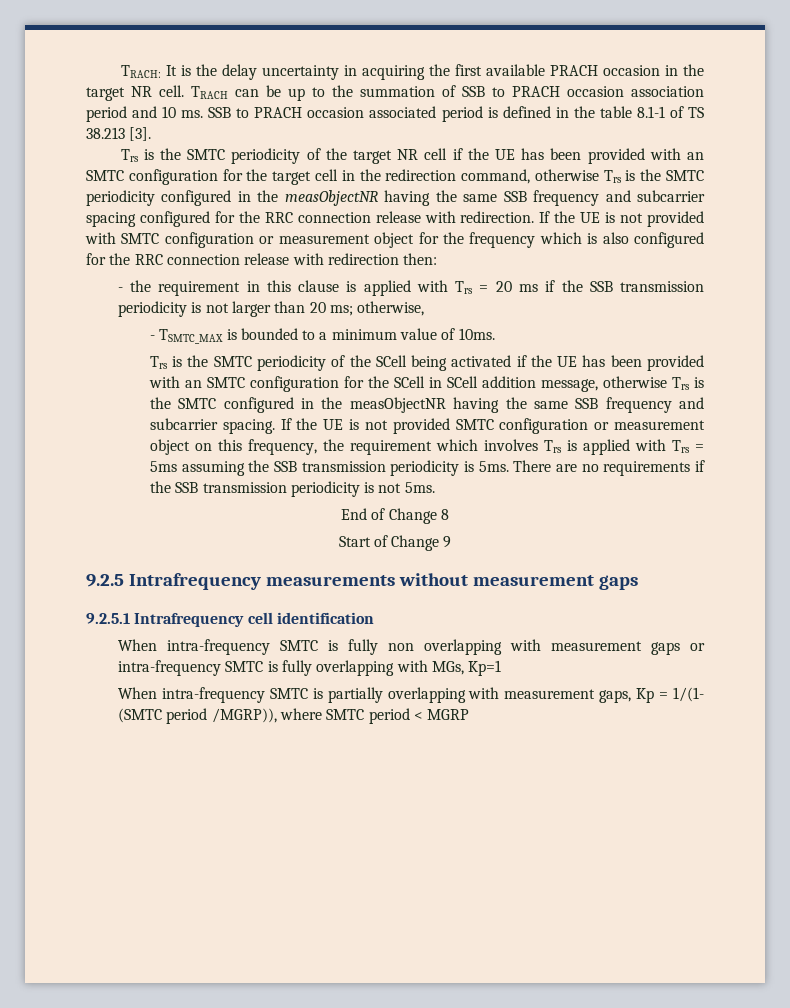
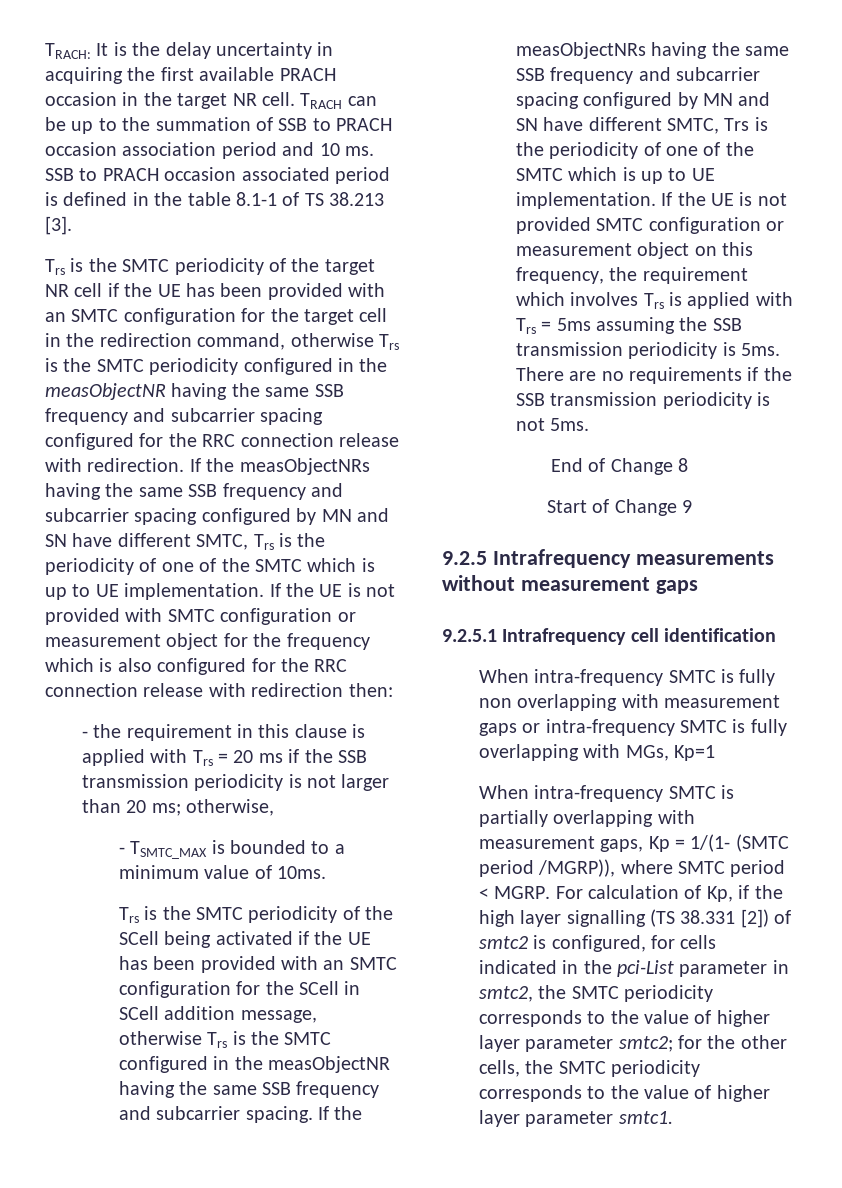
- If the UE is not provided with SMTC configuration or measurement object for the frequency which is also configured for the RRC connection release with redirection then:
+ If the measObjectNRs having the same SSB frequency and subcarrier spacing configured by MN and SN have different SMTC, Trs is the periodicity of one of the SMTC which is up to UE implementation. If the UE is not provided with SMTC configuration or measurement object for the frequency which is also configured for the RRC connection release with redirection then:
- If the UE is not provided SMTC configuration or measurement object on this frequency, the requirement which involves Trs is applied with Trs = 5ms assuming the SSB transmission periodicity is 5ms.
+ If the measObjectNRs having the same SSB frequency and subcarrier spacing configured by MN and SN have different SMTC, Trs is the periodicity of one of the SMTC which is up to UE implementation. If the UE is not provided SMTC configuration or measurement object on this frequency, the requirement which involves Trs is applied with Trs = 5ms assuming the SSB transmission periodicity is 5ms.
- When intra-frequency SMTC is partially overlapping with measurement gaps, Kp = 1/(1- (SMTC period /MGRP)), where SMTC period < MGRP
+ When intra-frequency SMTC is partially overlapping with measurement gaps, Kp = 1/(1- (SMTC period /MGRP)), where SMTC period < MGRP. For calculation of Kp, if the high layer signalling (TS 38.331 [2]) of smtc2 is configured, for cells indicated in the pci-List parameter in smtc2, the SMTC periodicity corresponds to the value of higher layer parameter smtc2; for the other cells, the SMTC periodicity corresponds to the value of higher layer parameter smtc1.

